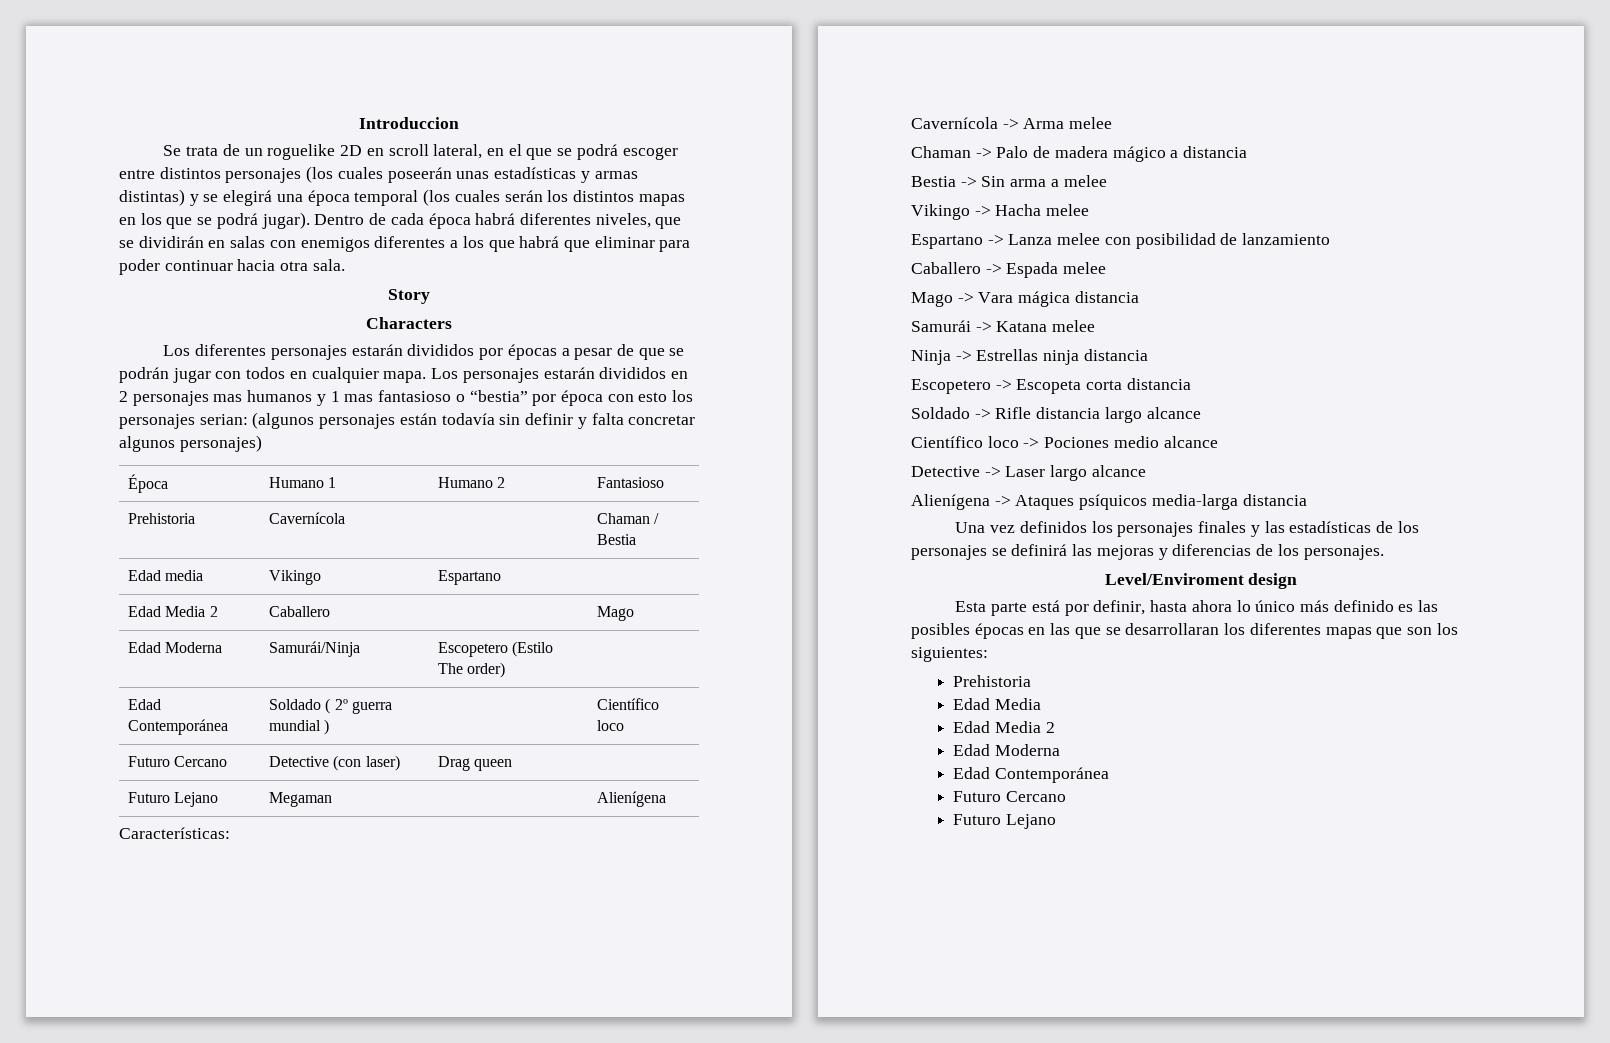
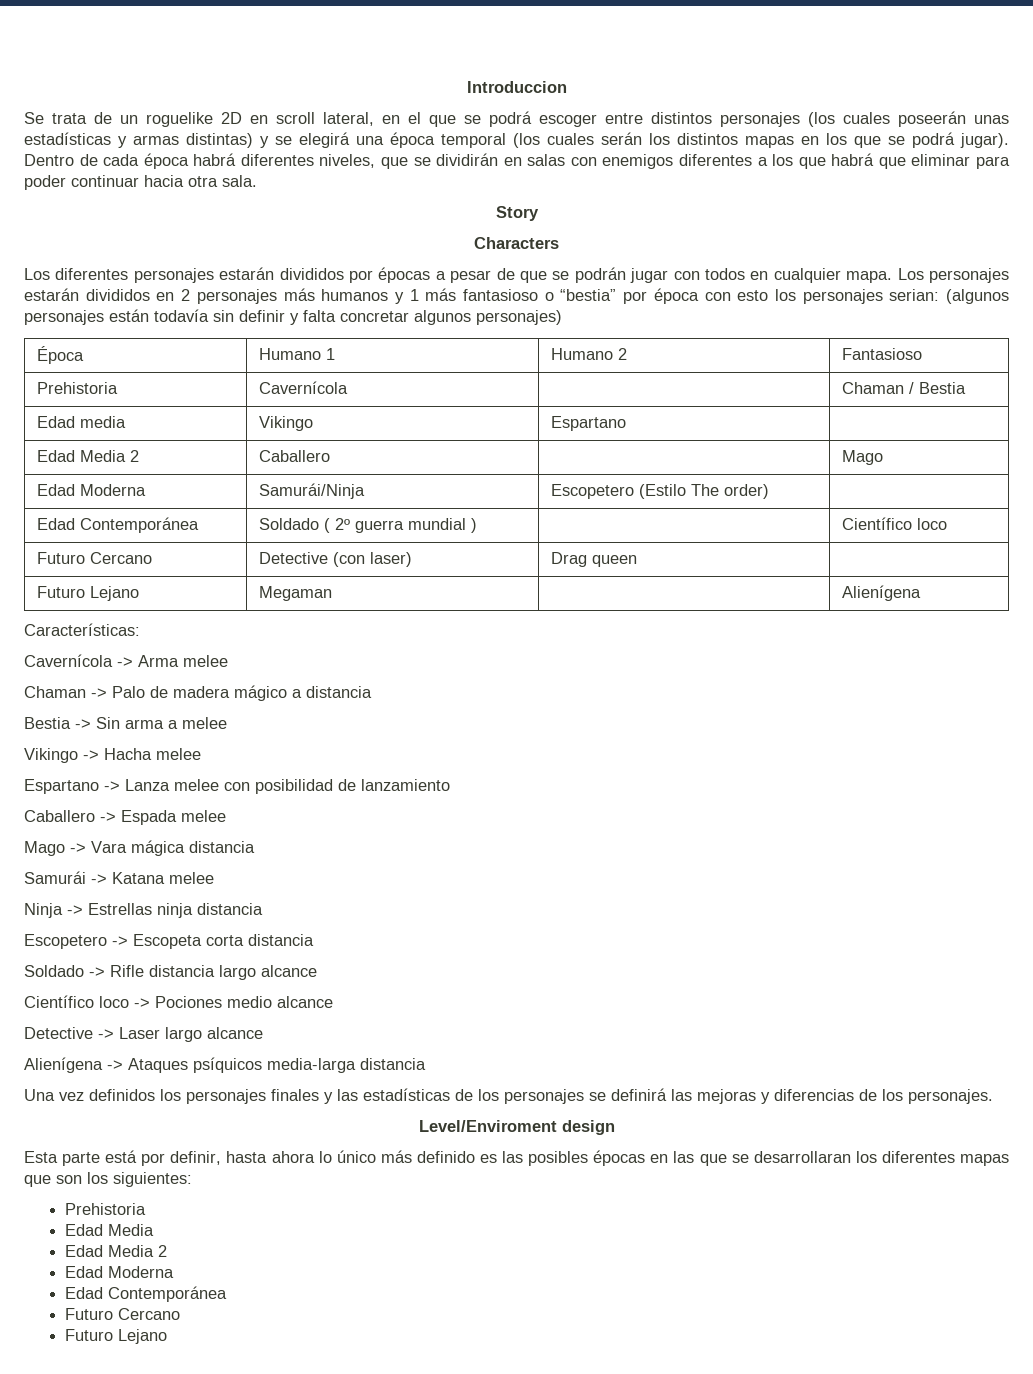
- Los personajes estarán divididos en 2 personajes mas humanos y 1 mas fantasioso o “bestia” por época con esto los personajes serian: (algunos personajes están todavía sin definir y falta concretar algunos personajes)
+ Los personajes estarán divididos en 2 personajes más humanos y 1 más fantasioso o “bestia” por época con esto los personajes serian: (algunos personajes están todavía sin definir y falta concretar algunos personajes)

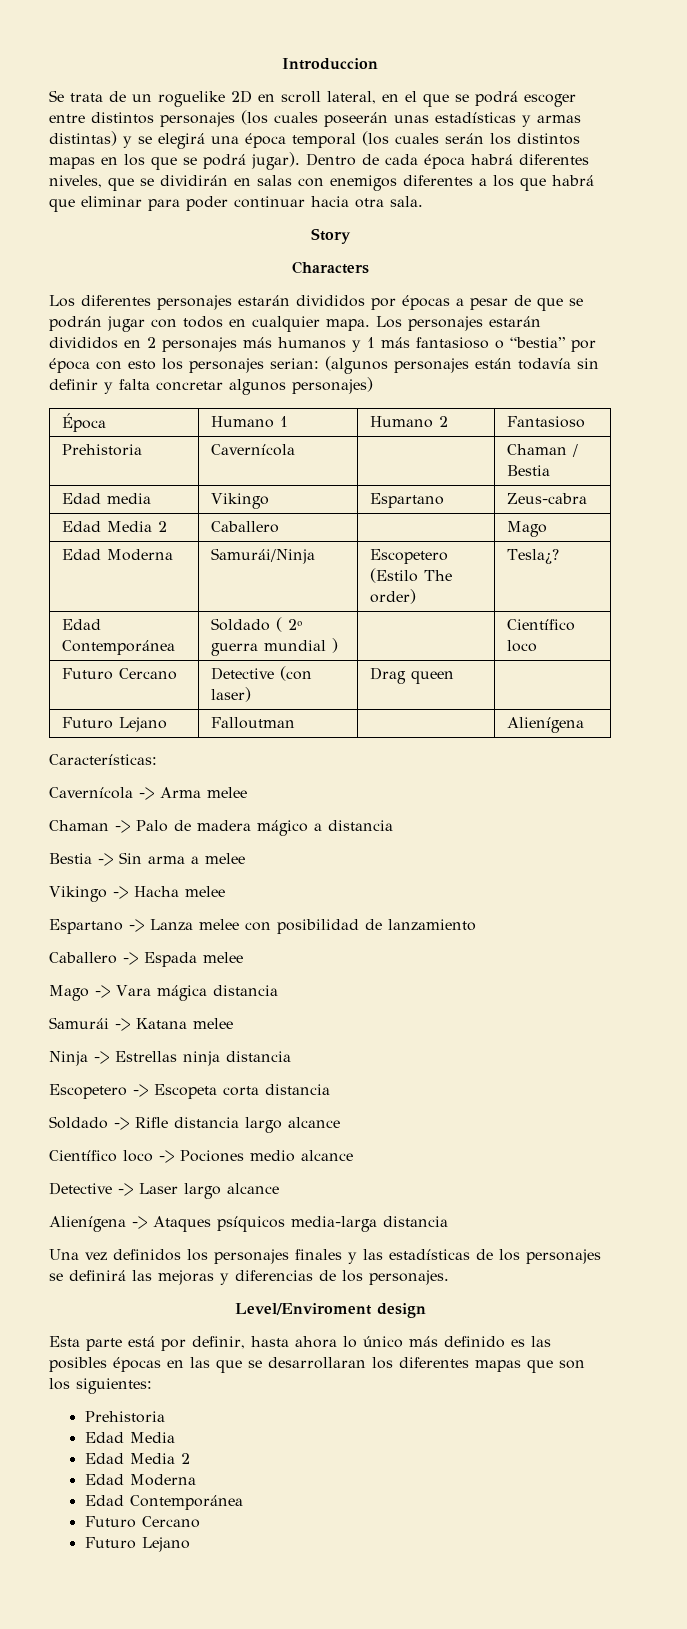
- Edad media | Vikingo | Espartano |
+ Edad media | Vikingo | Espartano | Zeus-cabra
- Edad Moderna | Samurái/Ninja | Escopetero (Estilo The order) |
+ Edad Moderna | Samurái/Ninja | Escopetero (Estilo The order) | Tesla¿?
- Futuro Lejano | Megaman | | Alienígena
+ Futuro Lejano | Falloutman | | Alienígena

